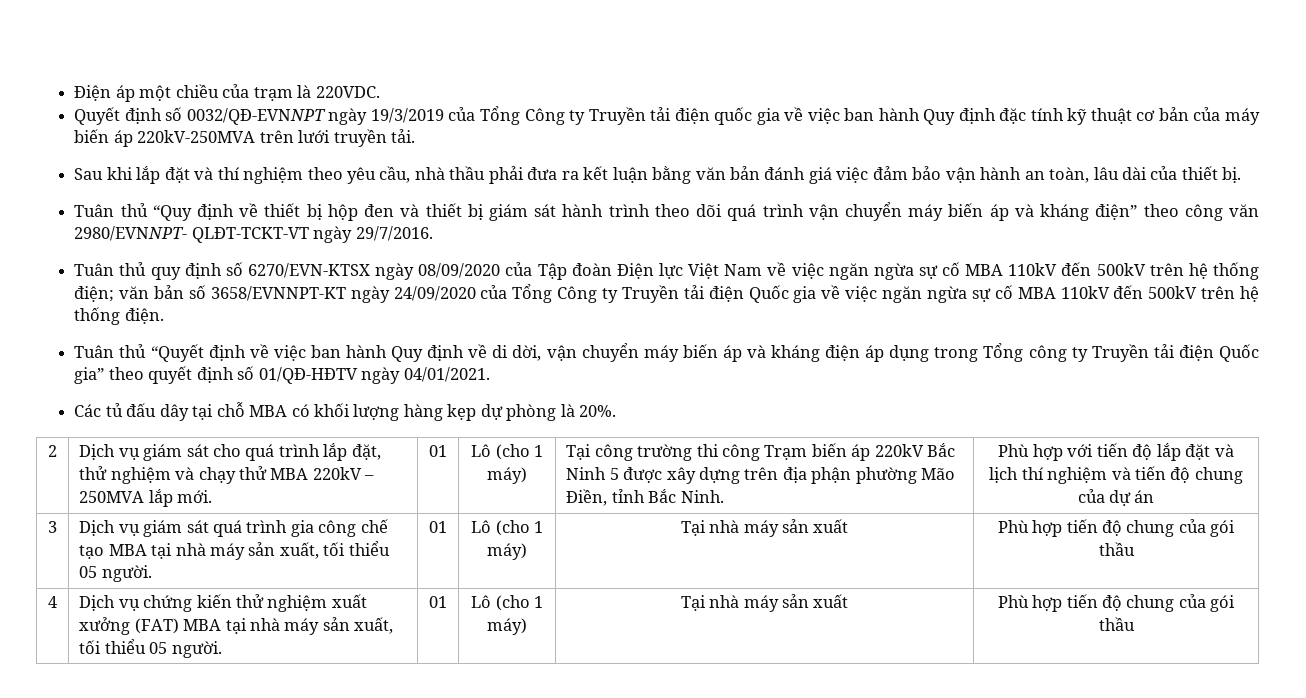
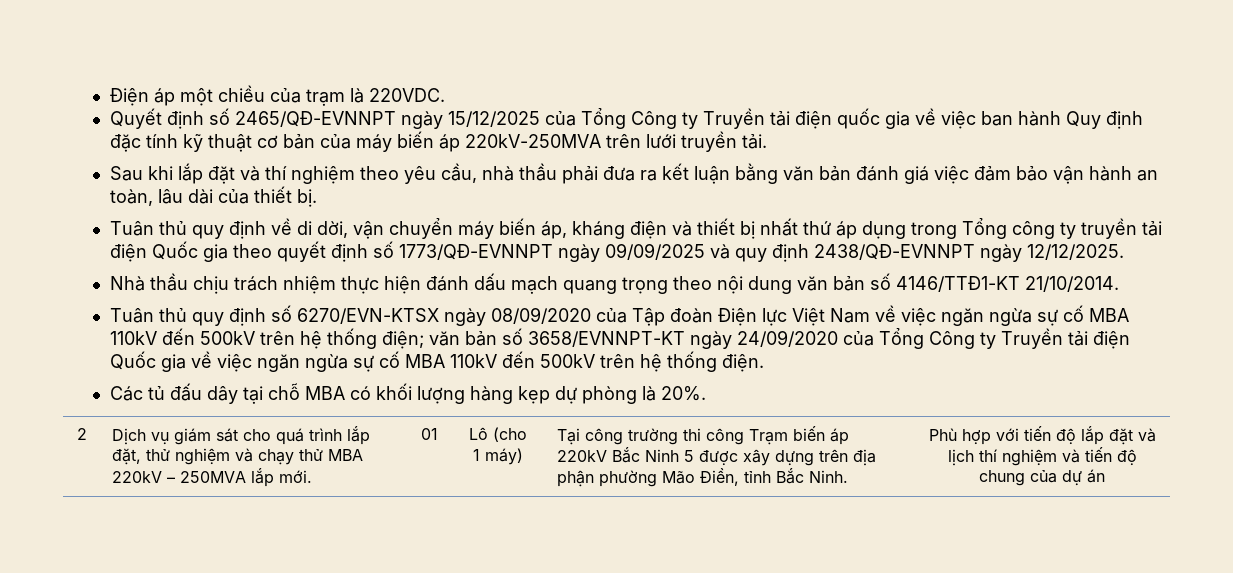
- Quyết định số 0032/QĐ-EVNNPT ngày 19/3/2019 của Tổng Công ty Truyền tải điện quốc gia về việc ban hành Quy định đặc tính kỹ thuật cơ bản của máy biến áp 220kV-250MVA trên lưới truyền tải.
+ Quyết định số 2465/QĐ-EVNNPT ngày 15/12/2025 của Tổng Công ty Truyền tải điện quốc gia về việc ban hành Quy định đặc tính kỹ thuật cơ bản của máy biến áp 220kV-250MVA trên lưới truyền tải.
- Tuân thủ “Quy định về thiết bị hộp đen và thiết bị giám sát hành trình theo dõi quá trình vận chuyển máy biến áp và kháng điện” theo công văn 2980/EVNNPT- QLĐT-TCKT-VT ngày 29/7/2016.
+ Tuân thủ quy định về di dời, vận chuyển máy biến áp, kháng điện và thiết bị nhất thứ áp dụng trong Tổng công ty truyền tải điện Quốc gia theo quyết định số 1773/QĐ-EVNNPT ngày 09/09/2025 và quy định 2438/QĐ-EVNNPT ngày 12/12/2025.
+ Nhà thầu chịu trách nhiệm thực hiện đánh dấu mạch quang trọng theo nội dung văn bản số 4146/TTĐ1-KT 21/10/2014.
- Tuân thủ “Quyết định về việc ban hành Quy định về di dời, vận chuyển máy biến áp và kháng điện áp dụng trong Tổng công ty Truyền tải điện Quốc gia” theo quyết định số 01/QĐ-HĐTV ngày 04/01/2021.
- 3 | Dịch vụ giám sát quá trình gia công chế tạo MBA tại nhà máy sản xuất, tối thiểu 05 người. | 01 | Lô (cho 1 máy) | Tại nhà máy sản xuất | Phù hợp tiến độ chung của gói thầu
- 4 | Dịch vụ chứng kiến thử nghiệm xuất xưởng (FAT) MBA tại nhà máy sản xuất, tối thiểu 05 người. | 01 | Lô (cho 1 máy) | Tại nhà máy sản xuất | Phù hợp tiến độ chung của gói thầu

